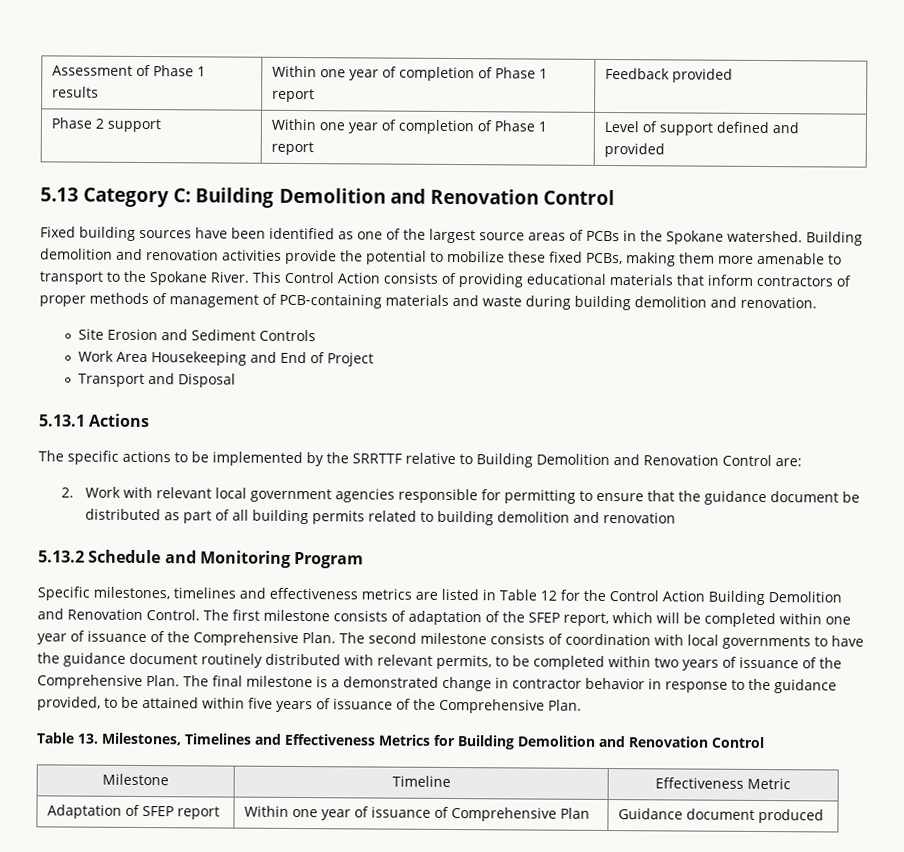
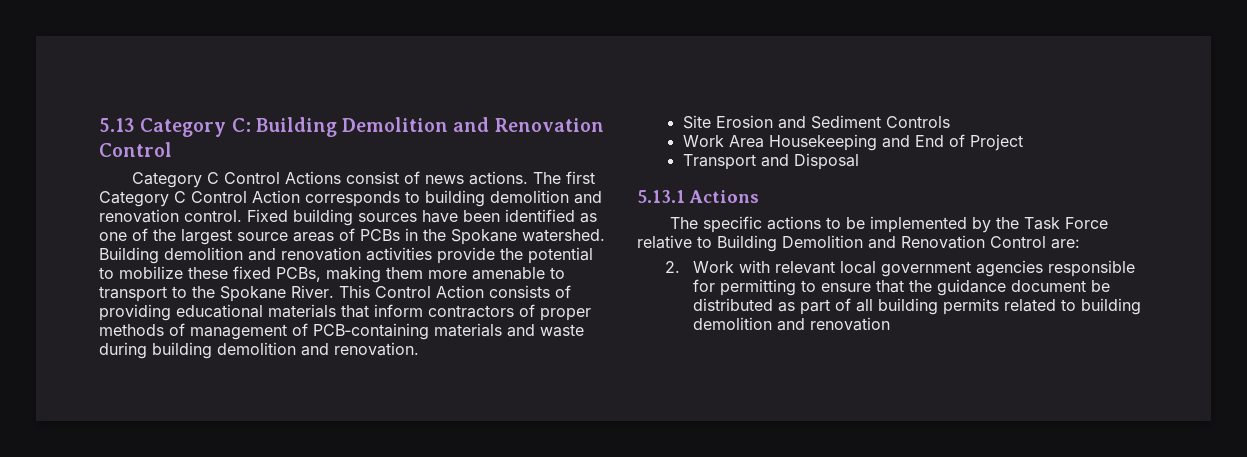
- Assessment of Phase 1 results | Within one year of completion of Phase 1 report | Feedback provided
- Phase 2 support | Within one year of completion of Phase 1 report | Level of support defined and provided
+ Category C Control Actions consist of news actions. The first Category C Control Action corresponds to building demolition and renovation control.
- The specific actions to be implemented by the SRRTTF relative to Building Demolition and Renovation Control are:
+ The specific actions to be implemented by the Task Force relative to Building Demolition and Renovation Control are:
- 5.13.2 Schedule and Monitoring Program
- Specific milestones, timelines and effectiveness metrics are listed in Table 12 for the Control Action Building Demolition and Renovation Control. The first milestone consists of adaptation of the SFEP report, which will be completed within one year of issuance of the Comprehensive Plan. The second milestone consists of coordination with local governments to have the guidance document routinely distributed with relevant permits, to be completed within two years of issuance of the Comprehensive Plan. The final milestone is a demonstrated change in contractor behavior in response to the guidance provided, to be attained within five years of issuance of the Comprehensive Plan.
- Table 13. Milestones, Timelines and Effectiveness Metrics for Building Demolition and Renovation Control
- Milestone | Timeline | Effectiveness Metric
- Adaptation of SFEP report | Within one year of issuance of Comprehensive Plan | Guidance document produced

